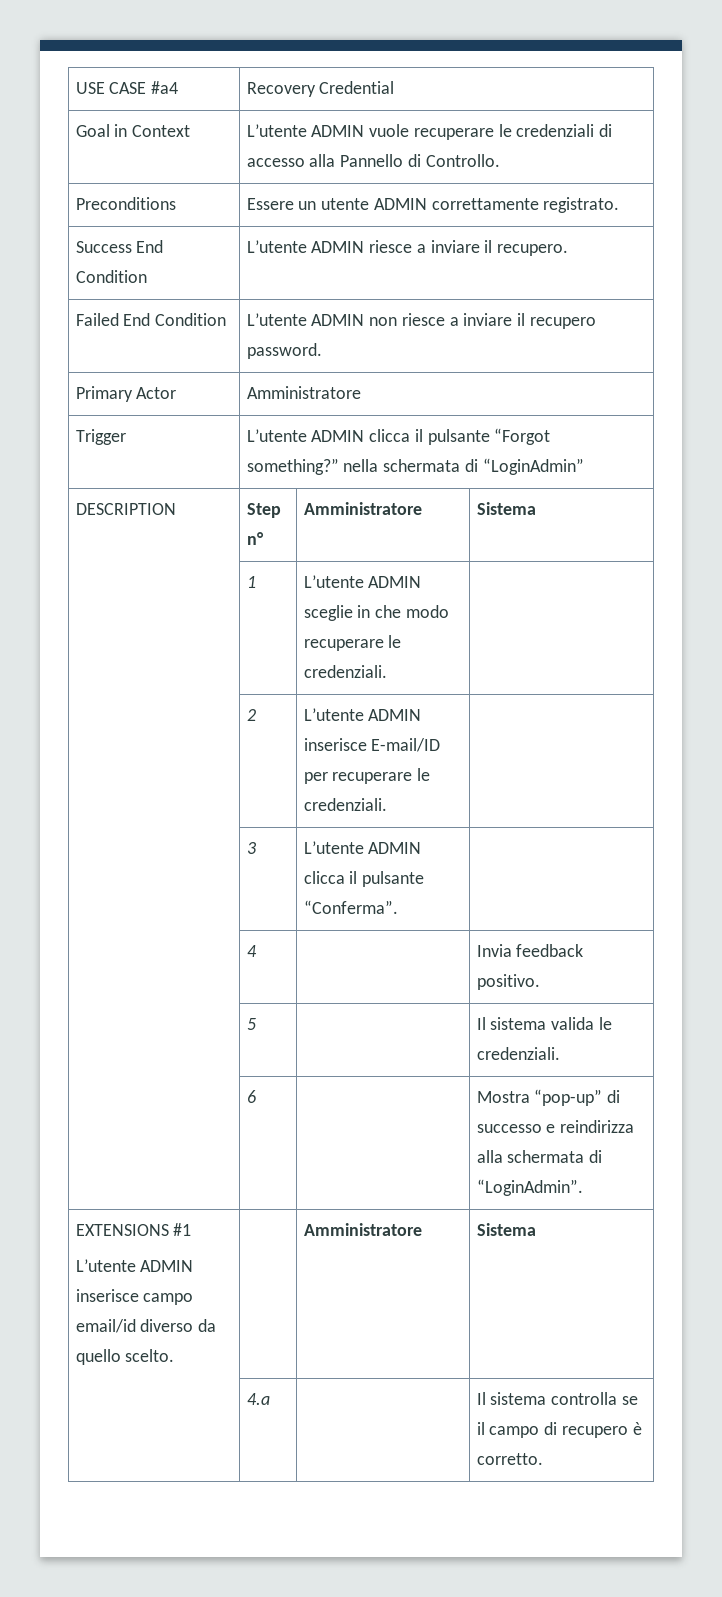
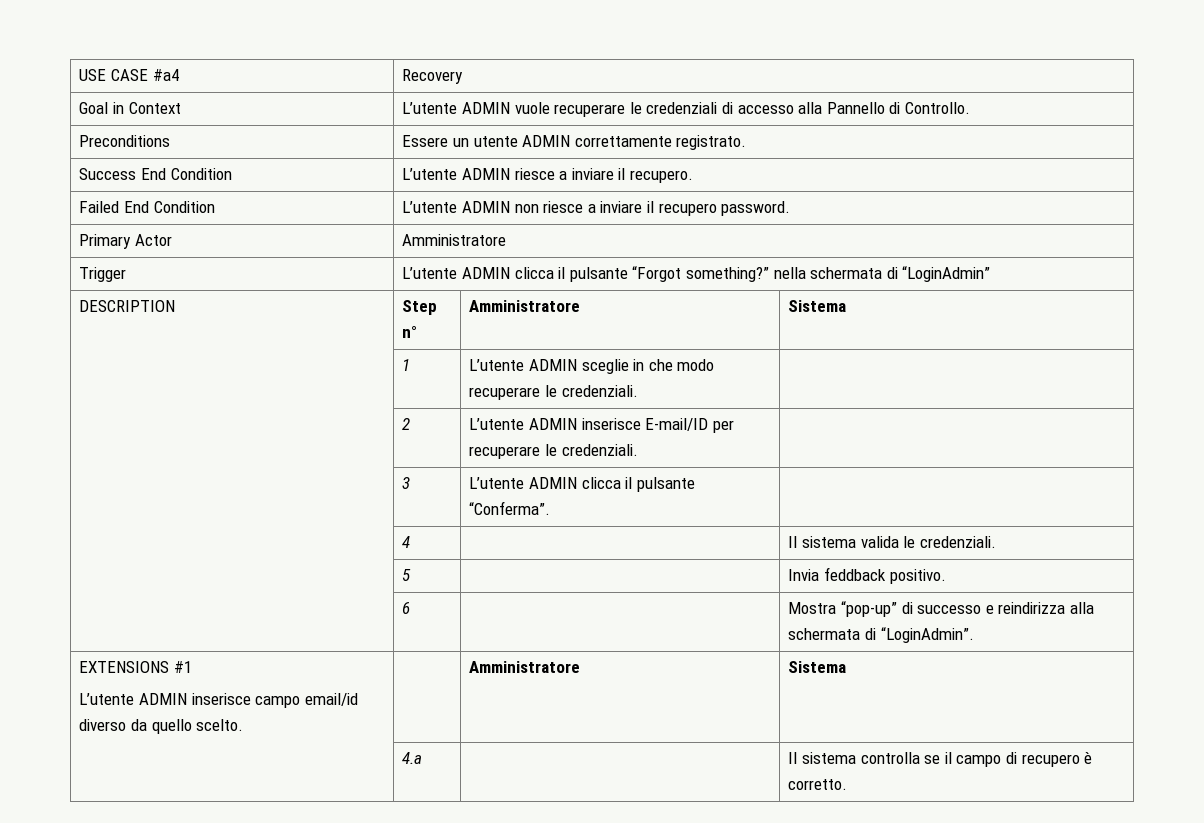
- USE CASE #a4 | Recovery Credential
+ USE CASE #a4 | Recovery
- | 4 | | Invia feedback positivo.
- | 5 | | Il sistema valida le credenziali.
+ | 4 | | Il sistema valida le credenziali.
+ | 5 | | Invia feddback positivo.

